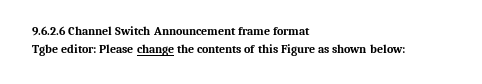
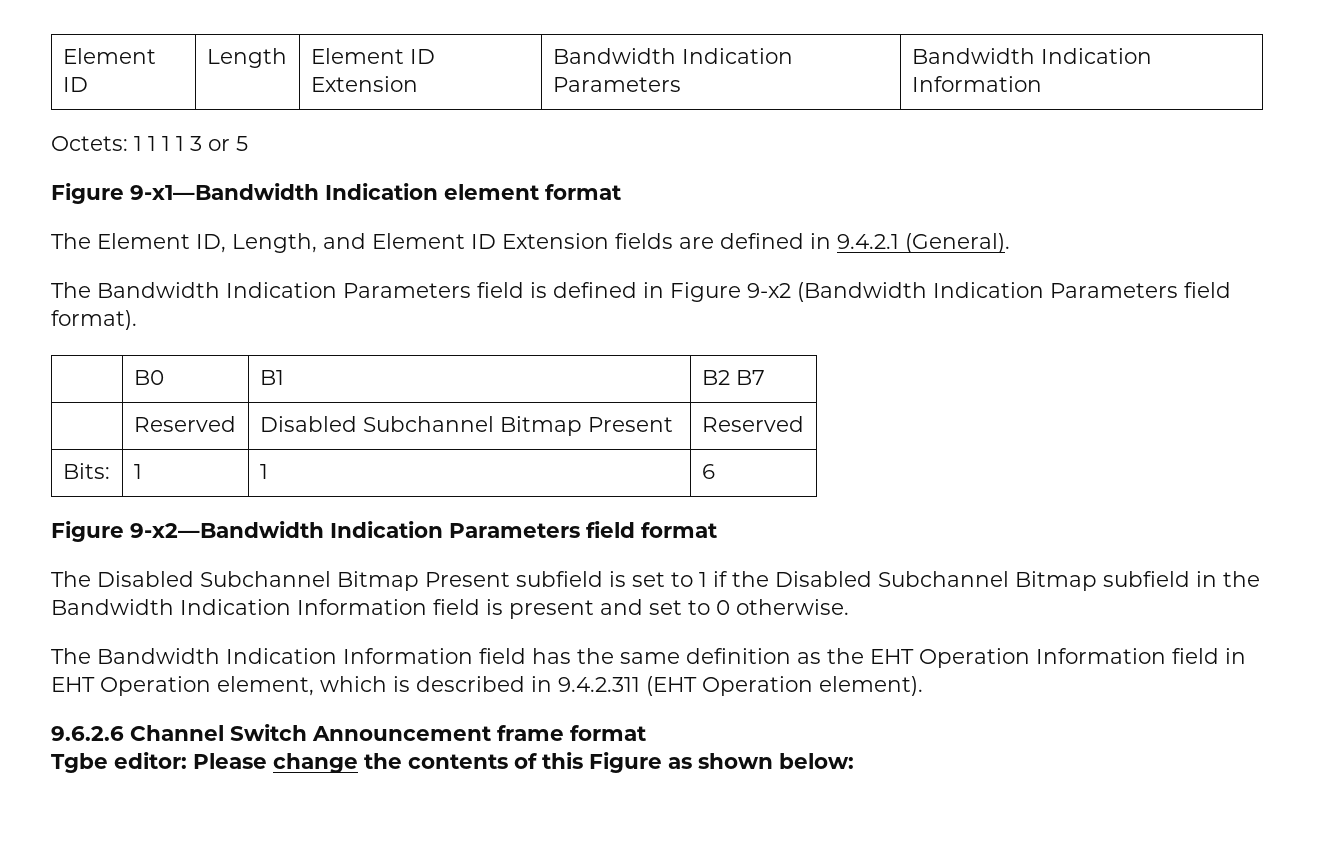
+ Element ID | Length | Element ID Extension | Bandwidth Indication Parameters | Bandwidth Indication Information
+ Octets: 1 1 1 1 3 or 5
+ Figure 9-x1—Bandwidth Indication element format
+ The Element ID, Length, and Element ID Extension fields are defined in 9.4.2.1 (General).
+ The Bandwidth Indication Parameters field is defined in Figure 9-x2 (Bandwidth Indication Parameters field format).
+ | B0 | B1 | B2 B7
+ | Reserved | Disabled Subchannel Bitmap Present | Reserved
+ Bits: | 1 | 1 | 6
+ Figure 9-x2—Bandwidth Indication Parameters field format
+ The Disabled Subchannel Bitmap Present subfield is set to 1 if the Disabled Subchannel Bitmap subfield in the Bandwidth Indication Information field is present and set to 0 otherwise.
+ The Bandwidth Indication Information field has the same definition as the EHT Operation Information field in EHT Operation element, which is described in 9.4.2.311 (EHT Operation element).

